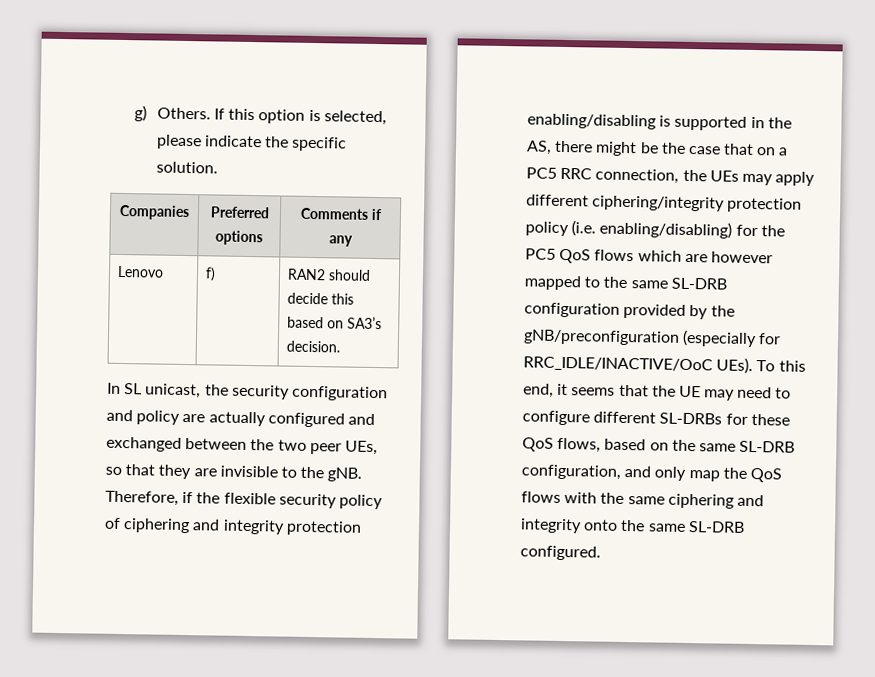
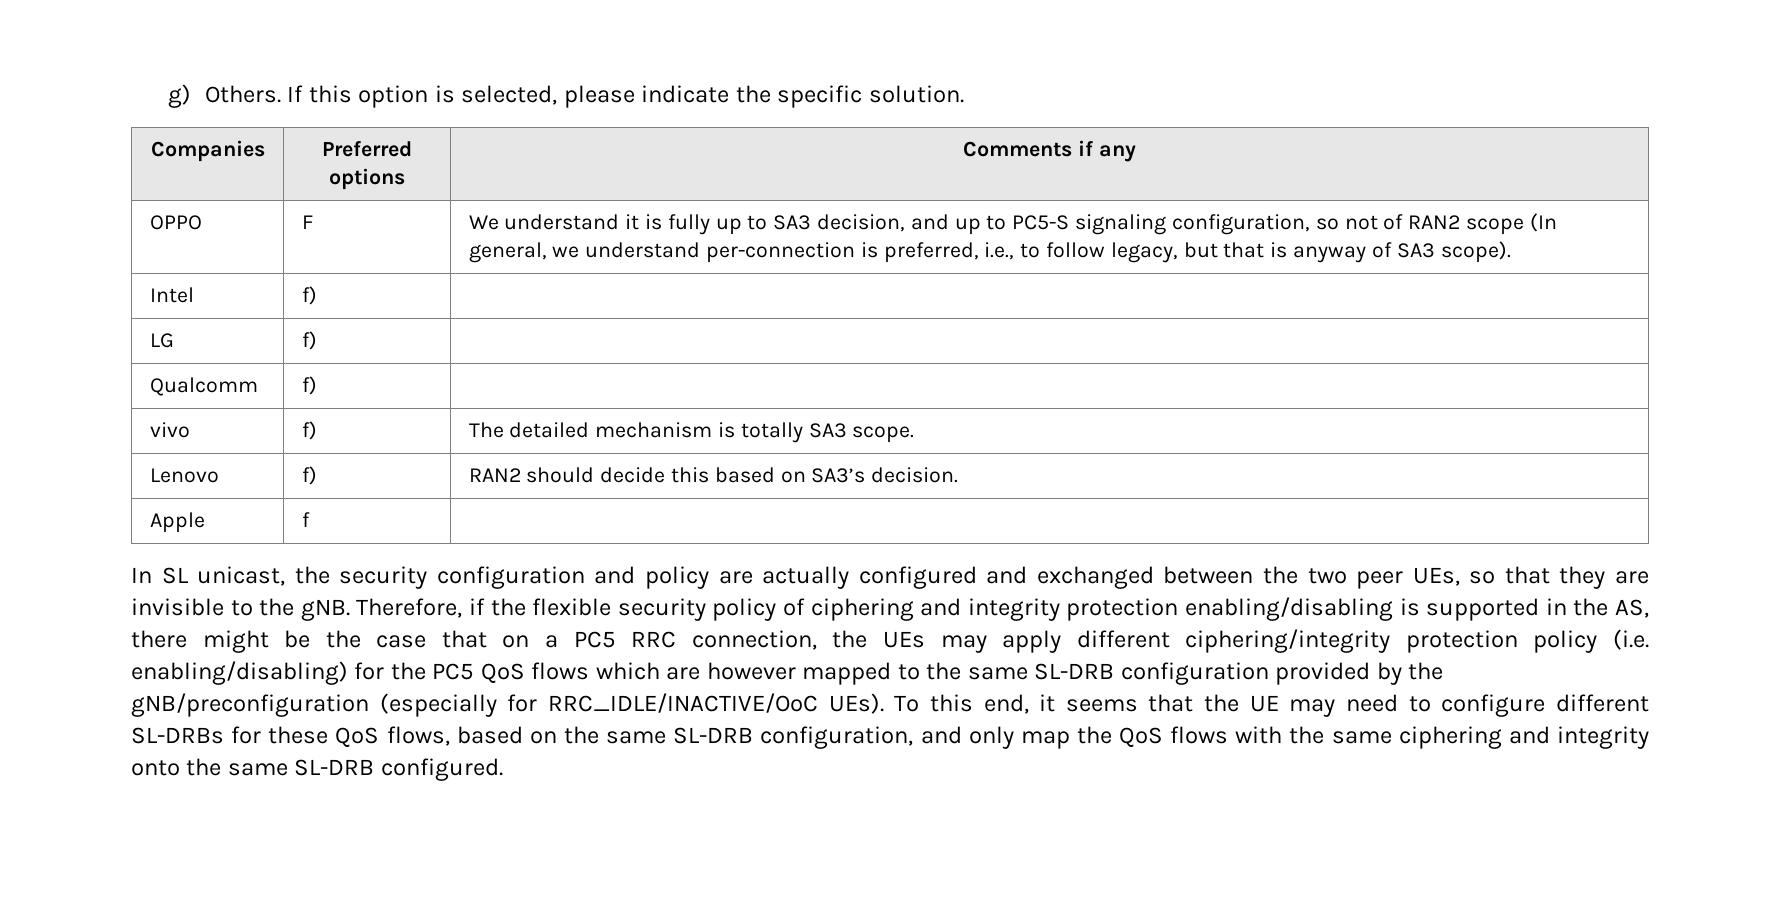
+ OPPO | F | We understand it is fully up to SA3 decision, and up to PC5-S signaling configuration, so not of RAN2 scope (In general, we understand per-connection is preferred, i.e., to follow legacy, but that is anyway of SA3 scope).
+ Intel | f) |
+ LG | f) |
+ Qualcomm | f) |
+ vivo | f) | The detailed mechanism is totally SA3 scope.
+ Apple | f |

